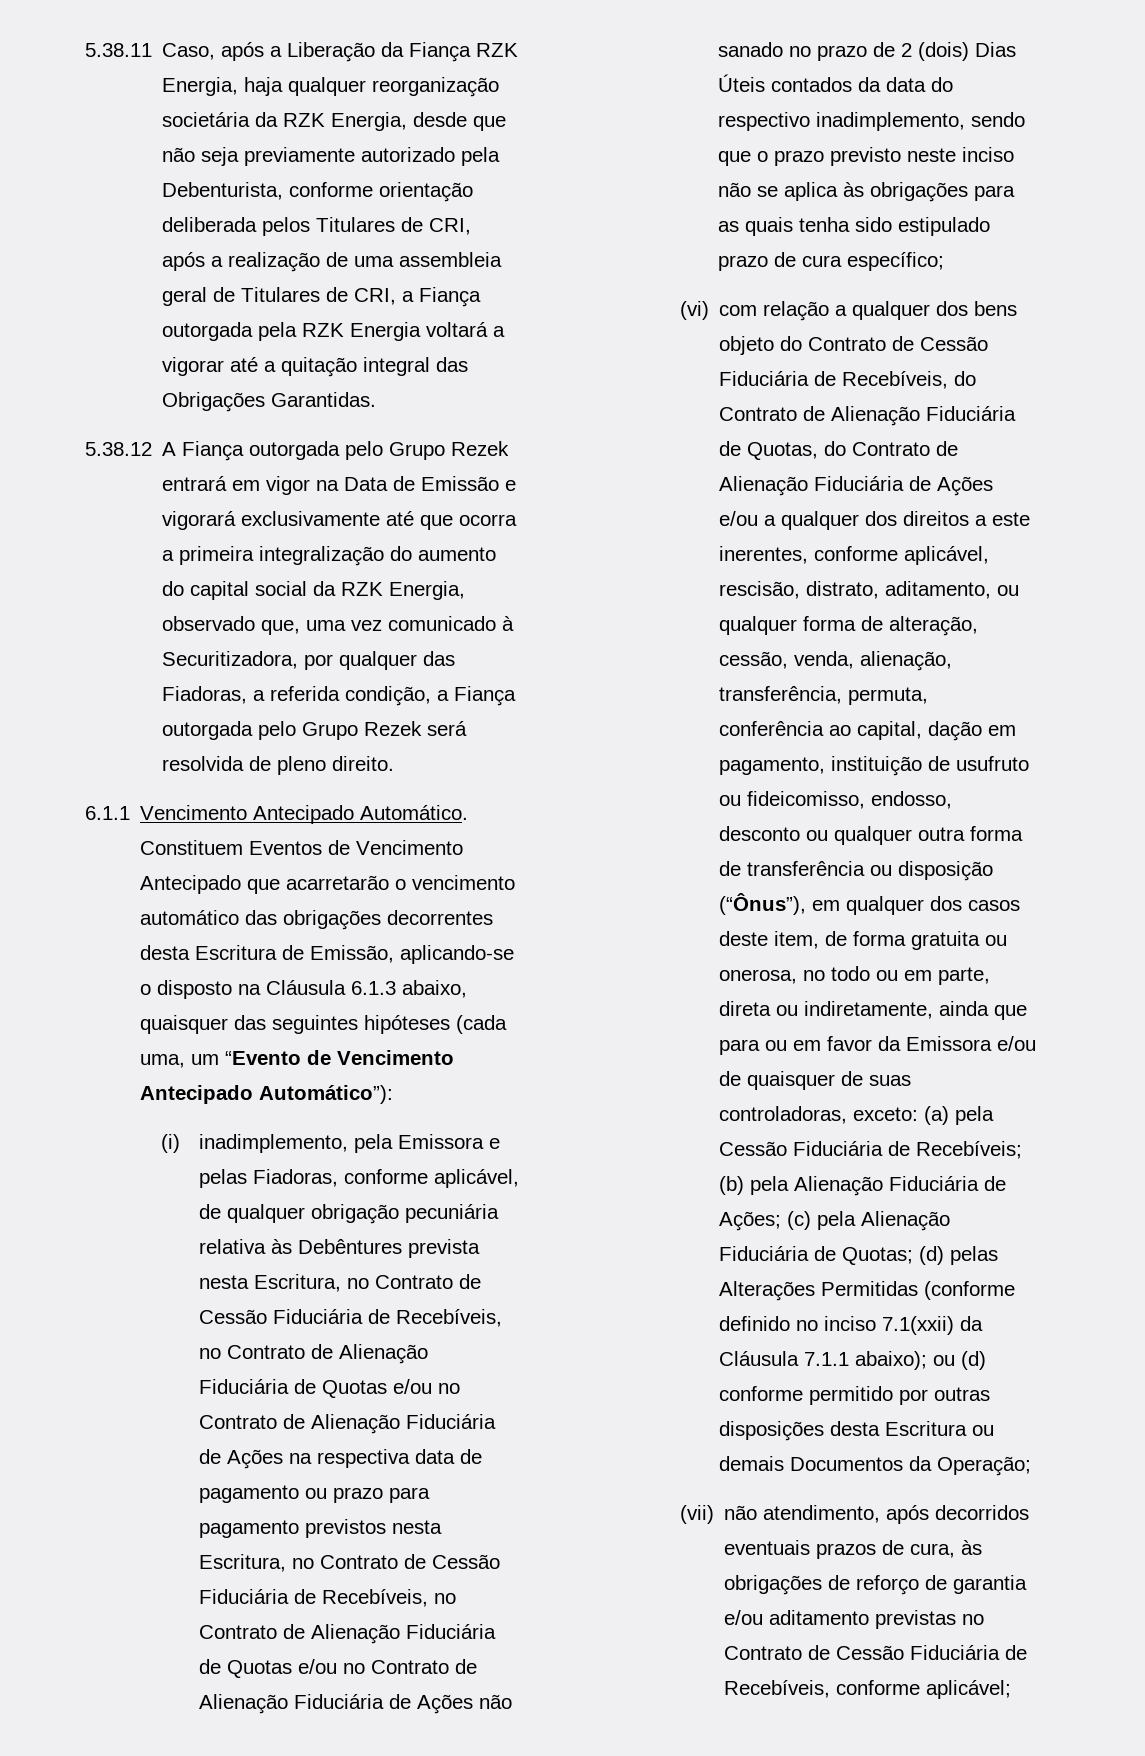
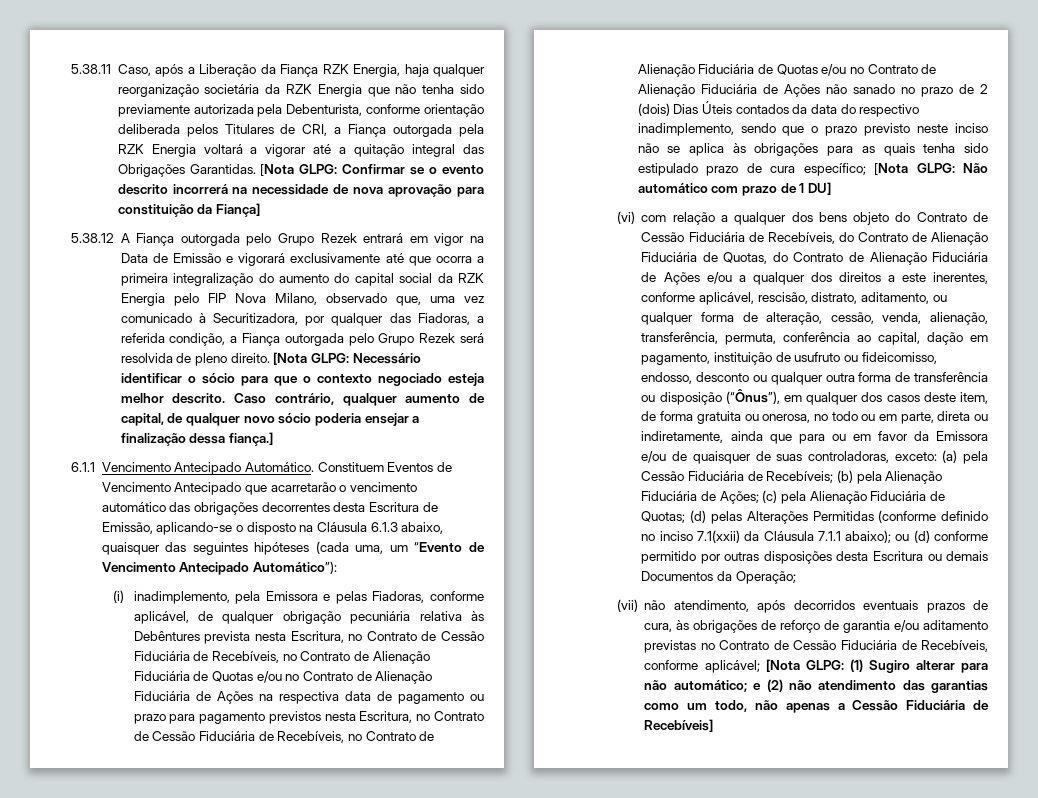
- 5.38.11 Caso, após a Liberação da Fiança RZK Energia, haja qualquer reorganização societária da RZK Energia, desde que não seja previamente autorizado pela Debenturista, conforme orientação deliberada pelos Titulares de CRI, após a realização de uma assembleia geral de Titulares de CRI, a Fiança outorgada pela RZK Energia voltará a vigorar até a quitação integral das Obrigações Garantidas.
+ 5.38.11 Caso, após a Liberação da Fiança RZK Energia, haja qualquer reorganização societária da RZK Energia que não tenha sido previamente autorizada pela Debenturista, conforme orientação deliberada pelos Titulares de CRI, a Fiança outorgada pela RZK Energia voltará a vigorar até a quitação integral das Obrigações Garantidas. [Nota GLPG: Confirmar se o evento descrito incorrerá na necessidade de nova aprovação para constituição da Fiança]
- 5.38.12 A Fiança outorgada pelo Grupo Rezek entrará em vigor na Data de Emissão e vigorará exclusivamente até que ocorra a primeira integralização do aumento do capital social da RZK Energia, observado que, uma vez comunicado à Securitizadora, por qualquer das Fiadoras, a referida condição, a Fiança outorgada pelo Grupo Rezek será resolvida de pleno direito.
+ 5.38.12 A Fiança outorgada pelo Grupo Rezek entrará em vigor na Data de Emissão e vigorará exclusivamente até que ocorra a primeira integralização do aumento do capital social da RZK Energia pelo FIP Nova Milano, observado que, uma vez comunicado à Securitizadora, por qualquer das Fiadoras, a referida condição, a Fiança outorgada pelo Grupo Rezek será resolvida de pleno direito. [Nota GLPG: Necessário identificar o sócio para que o contexto negociado esteja melhor descrito. Caso contrário, qualquer aumento de capital, de qualquer novo sócio poderia ensejar a finalização dessa fiança.]
+ [Nota GLPG: Não automático com prazo de 1 DU]
- (vii) não atendimento, após decorridos eventuais prazos de cura, às obrigações de reforço de garantia e/ou aditamento previstas no Contrato de Cessão Fiduciária de Recebíveis, conforme aplicável;
+ (vii) não atendimento, após decorridos eventuais prazos de cura, às obrigações de reforço de garantia e/ou aditamento previstas no Contrato de Cessão Fiduciária de Recebíveis, conforme aplicável; [Nota GLPG: (1) Sugiro alterar para não automático; e (2) não atendimento das garantias como um todo, não apenas a Cessão Fiduciária de Recebíveis]

